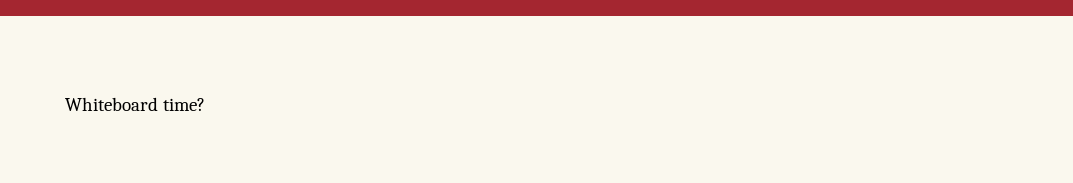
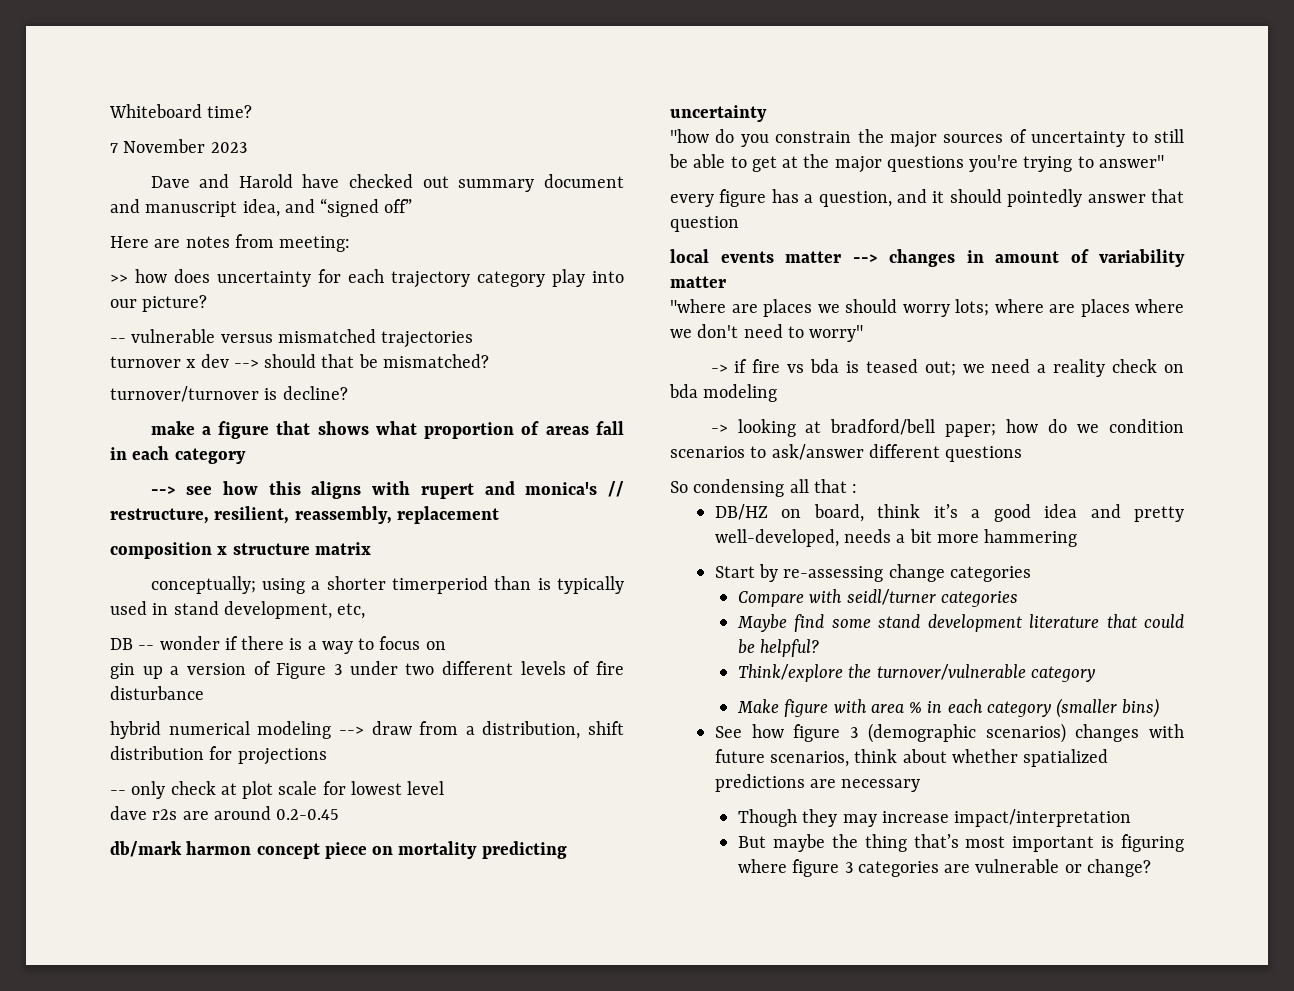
+ 7 November 2023
+ Dave and Harold have checked out summary document and manuscript idea, and “signed off”
+ Here are notes from meeting:
+ >> how does uncertainty for each trajectory category play into our picture?
+ -- vulnerable versus mismatched trajectories
+ turnover x dev --> should that be mismatched?
+ turnover/turnover is decline?
+ make a figure that shows what proportion of areas fall in each category
+ --> see how this aligns with rupert and monica's // restructure, resilient, reassembly, replacement
+ composition x structure matrix
+ conceptually; using a shorter timerperiod than is typically used in stand development, etc,
+ DB -- wonder if there is a way to focus on
+ gin up a version of Figure 3 under two different levels of fire disturbance
+ hybrid numerical modeling --> draw from a distribution, shift distribution for projections
+ -- only check at plot scale for lowest level
+ dave r2s are around 0.2-0.45
+ db/mark harmon concept piece on mortality predicting uncertainty
+ "how do you constrain the major sources of uncertainty to still be able to get at the major questions you're trying to answer"
+ every figure has a question, and it should pointedly answer that question
+ local events matter --> changes in amount of variability matter
+ "where are places we should worry lots; where are places where we don't need to worry"
+ -> if fire vs bda is teased out; we need a reality check on bda modeling
+ -> looking at bradford/bell paper; how do we condition scenarios to ask/answer different questions
+ So condensing all that :
+ DB/HZ on board, think it’s a good idea and pretty well-developed, needs a bit more hammering
+ Start by re-assessing change categories
+ Compare with seidl/turner categories
+ Maybe find some stand development literature that could be helpful?
+ Think/explore the turnover/vulnerable category
+ Make figure with area % in each category (smaller bins)
+ See how figure 3 (demographic scenarios) changes with future scenarios, think about whether spatialized predictions are necessary
+ Though they may increase impact/interpretation
+ But maybe the thing that’s most important is figuring where figure 3 categories are vulnerable or change?

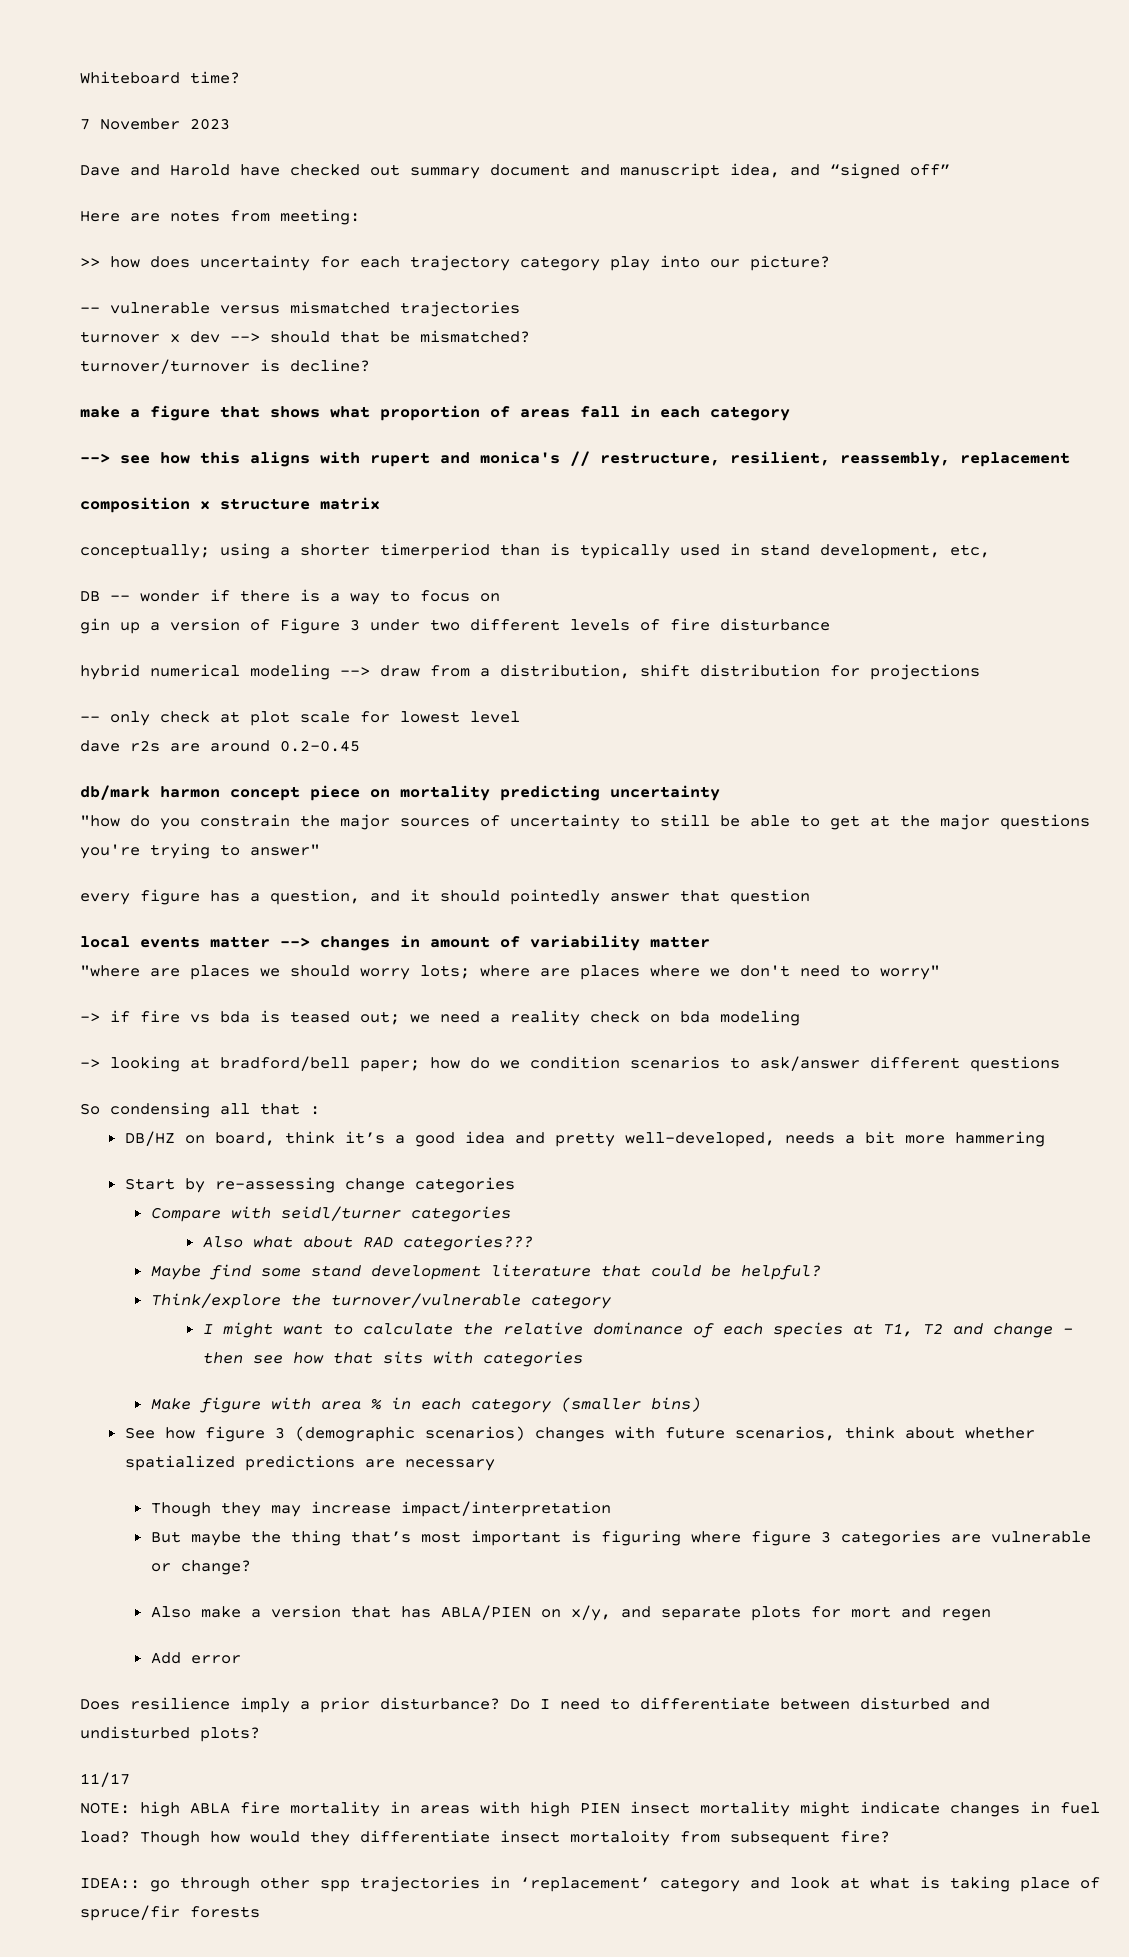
+ Also what about RAD categories???
+ I might want to calculate the relative dominance of each species at T1, T2 and change – then see how that sits with categories
+ Also make a version that has ABLA/PIEN on x/y, and separate plots for mort and regen
+ Add error
+ Does resilience imply a prior disturbance? Do I need to differentiate between disturbed and undisturbed plots?
+ 11/17
+ NOTE: high ABLA fire mortality in areas with high PIEN insect mortality might indicate changes in fuel load? Though how would they differentiate insect mortaloity from subsequent fire?
+ IDEA:: go through other spp trajectories in ‘replacement’ category and look at what is taking place of spruce/fir forests

